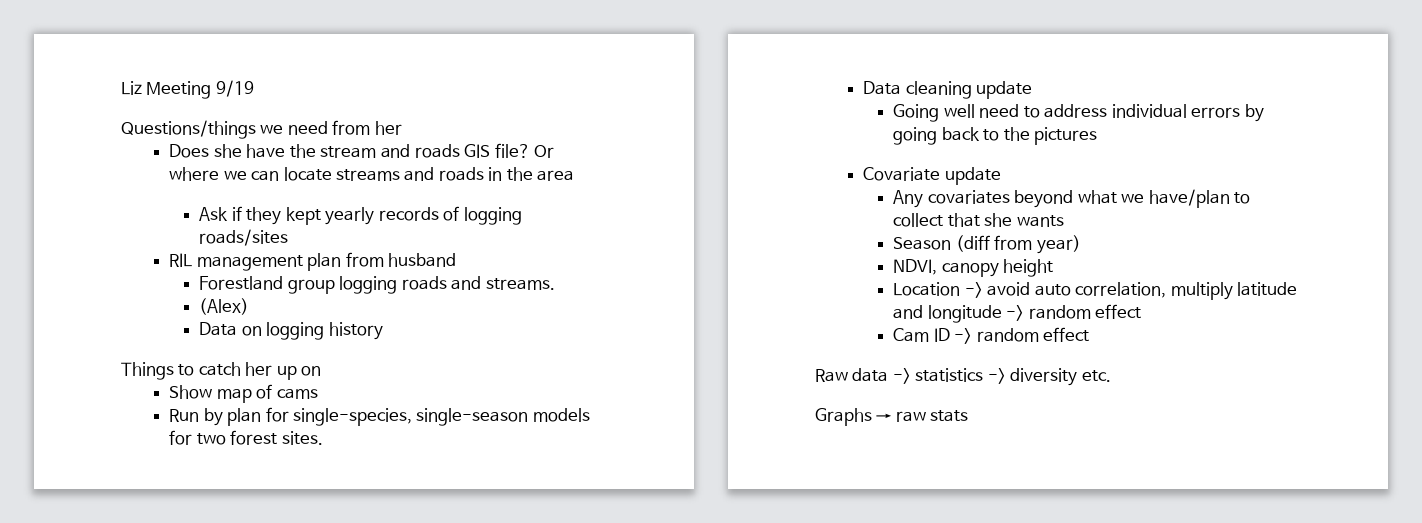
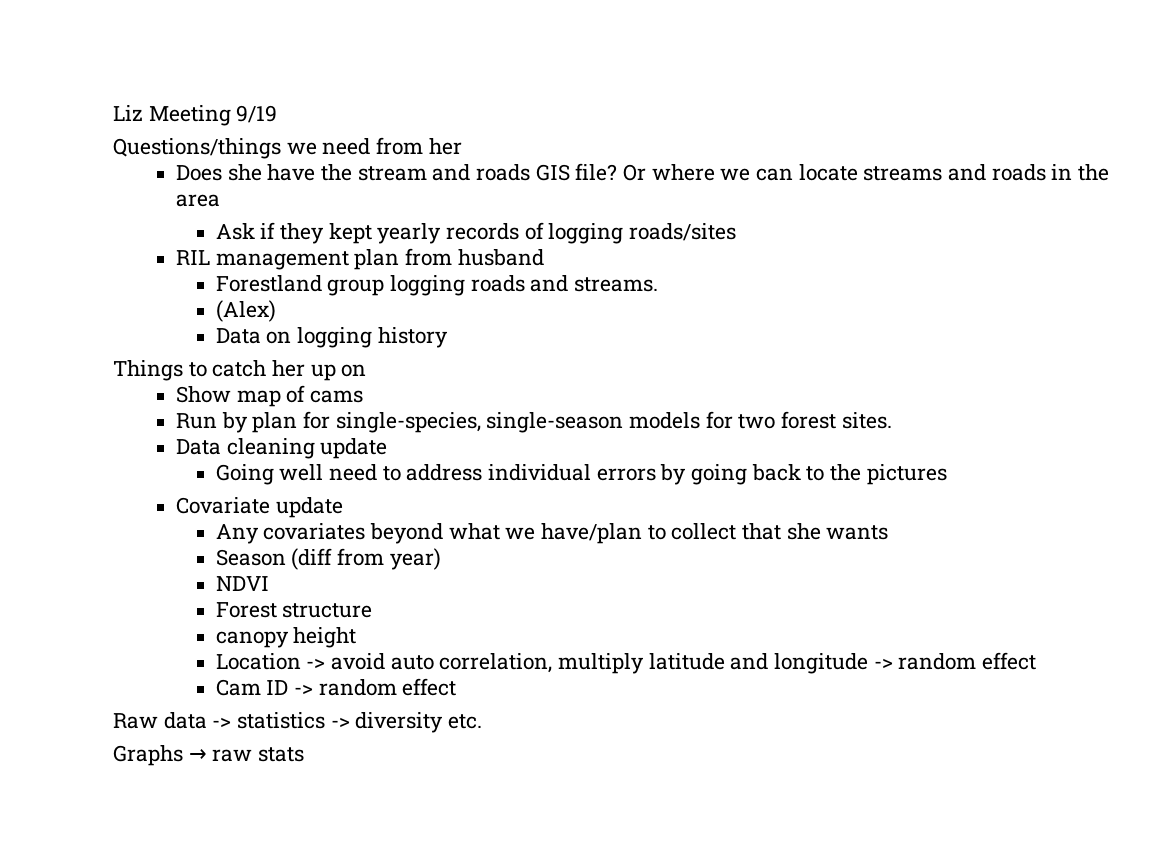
- NDVI, canopy height
+ NDVI
+ Forest structure
+ canopy height

